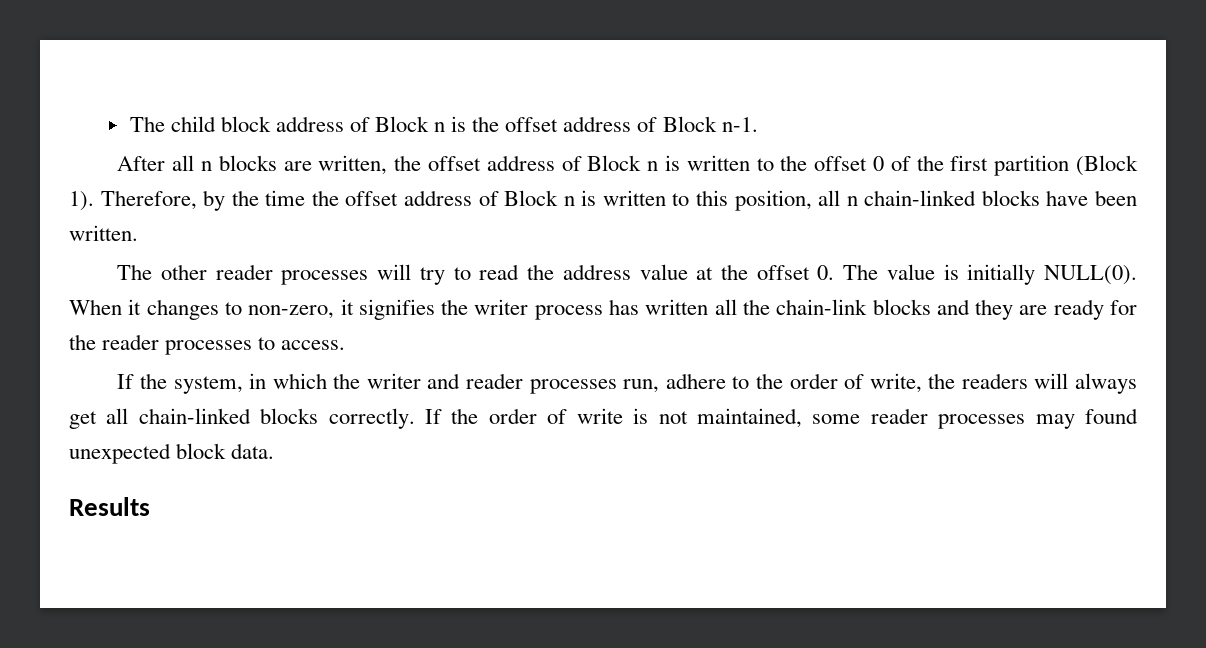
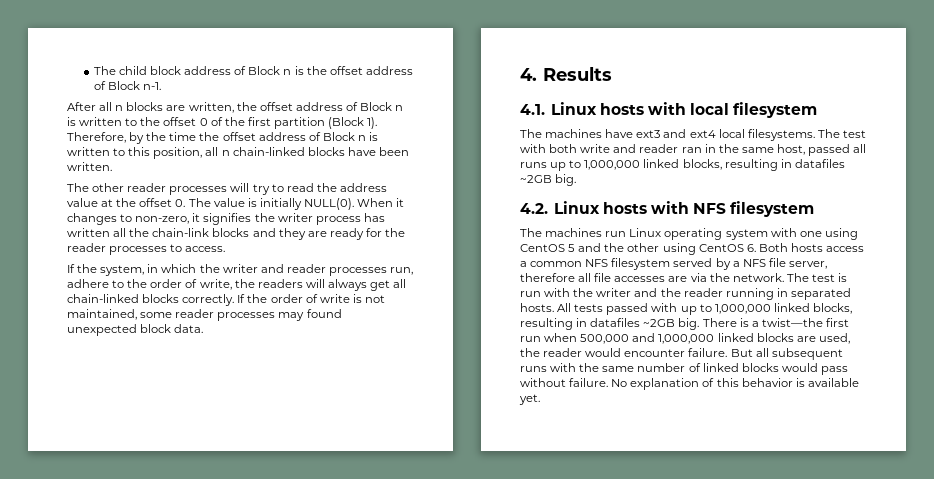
- Results
+ 4. Results
+ 4.1. Linux hosts with local filesystem
+ The machines have ext3 and ext4 local filesystems. The test with both write and reader ran in the same host, passed all runs up to 1,000,000 linked blocks, resulting in datafiles ~2GB big.
+ 4.2. Linux hosts with NFS filesystem
+ The machines run Linux operating system with one using CentOS 5 and the other using CentOS 6. Both hosts access a common NFS filesystem served by a NFS file server, therefore all file accesses are via the network. The test is run with the writer and the reader running in separated hosts. All tests passed with up to 1,000,000 linked blocks, resulting in datafiles ~2GB big. There is a twist—the first run when 500,000 and 1,000,000 linked blocks are used, the reader would encounter failure. But all subsequent runs with the same number of linked blocks would pass without failure. No explanation of this behavior is available yet.

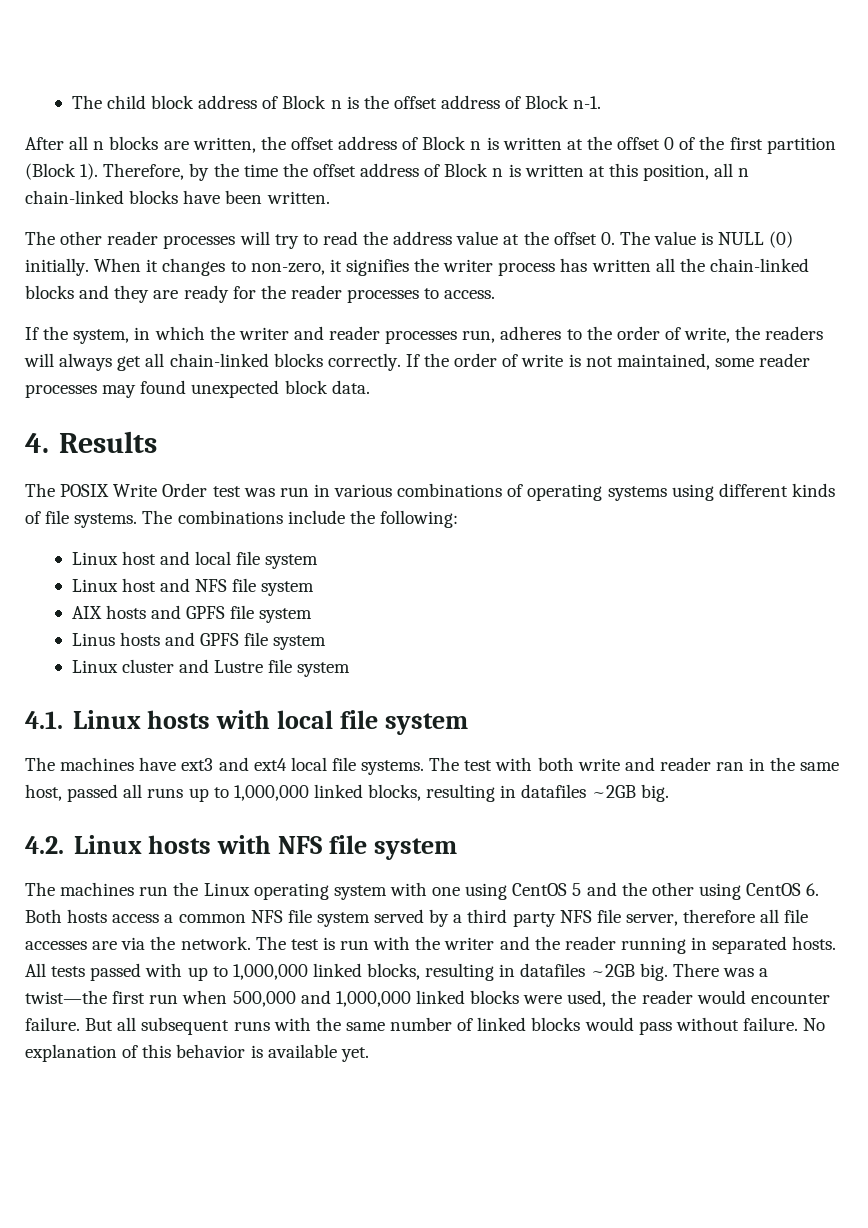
- After all n blocks are written, the offset address of Block n is written to the offset 0 of the first partition (Block 1).
+ After all n blocks are written, the offset address of Block n is written at the offset 0 of the first partition (Block 1).
- Therefore, by the time the offset address of Block n is written to this position, all n chain-linked blocks have been written.
+ Therefore, by the time the offset address of Block n is written at this position, all n chain-linked blocks have been written.
- The other reader processes will try to read the address value at the offset 0. The value is initially NULL(0).
+ The other reader processes will try to read the address value at the offset 0. The value is NULL (0) initially.
- When it changes to non-zero, it signifies the writer process has written all the chain-link blocks and they are ready for the reader processes to access.
+ When it changes to non-zero, it signifies the writer process has written all the chain-linked blocks and they are ready for the reader processes to access.
- If the system, in which the writer and reader processes run, adhere to the order of write, the readers will always get all chain-linked blocks correctly.
+ If the system, in which the writer and reader processes run, adheres to the order of write, the readers will always get all chain-linked blocks correctly.
+ The POSIX Write Order test was run in various combinations of operating systems using different kinds of file systems. The combinations include the following:
+ Linux host and local file system
+ Linux host and NFS file system
+ AIX hosts and GPFS file system
+ Linus hosts and GPFS file system
+ Linux cluster and Lustre file system
- 4.1. Linux hosts with local filesystem
+ 4.1. Linux hosts with local file system
- The machines have ext3 and ext4 local filesystems.
+ The machines have ext3 and ext4 local file systems.
- 4.2. Linux hosts with NFS filesystem
+ 4.2. Linux hosts with NFS file system
- The machines run Linux operating system with one using CentOS 5 and the other using CentOS 6. Both hosts access a common NFS filesystem served by a NFS file server, therefore all file accesses are via the network.
+ The machines run the Linux operating system with one using CentOS 5 and the other using CentOS 6. Both hosts access a common NFS file system served by a third party NFS file server, therefore all file accesses are via the network.
- There is a twist—the first run when 500,000 and 1,000,000 linked blocks are used, the reader would encounter failure.
+ There was a twist—the first run when 500,000 and 1,000,000 linked blocks were used, the reader would encounter failure.

